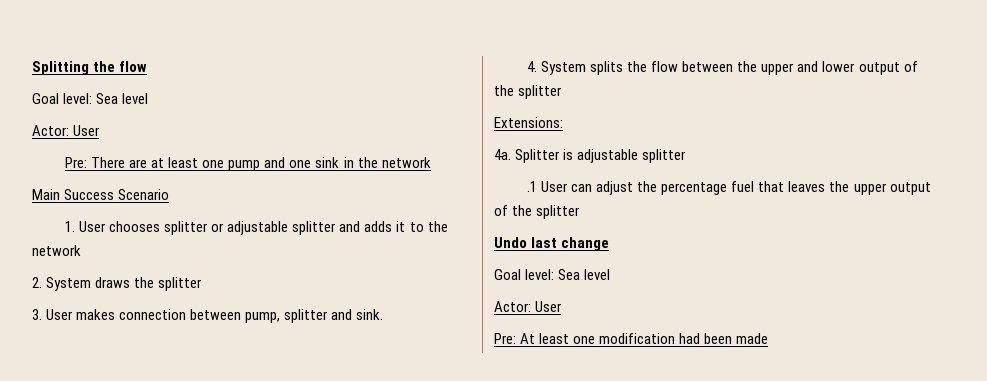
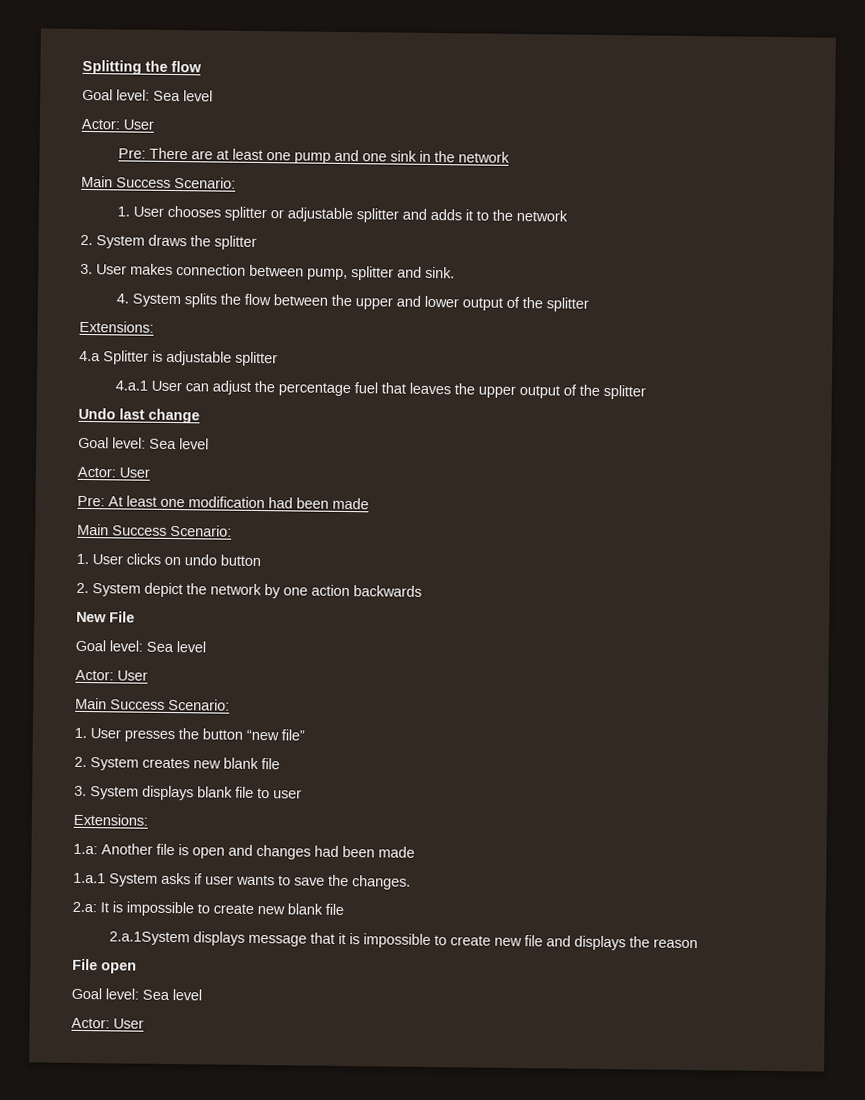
  Pre: There are at least one pump and one sink in the network
- Main Success Scenario
+ Main Success Scenario:
- 4a. Splitter is adjustable splitter
+ 4.a Splitter is adjustable splitter
- .1 User can adjust the percentage fuel that leaves the upper output of the splitter
+ 4.a.1 User can adjust the percentage fuel that leaves the upper output of the splitter
  Pre: At least one modification had been made
+ Main Success Scenario:
+ 1. User clicks on undo button
+ 2. System depict the network by one action backwards
+ New File
+ Goal level: Sea level
+ Actor: User
+ Main Success Scenario:
+ 1. User presses the button “new file”
+ 2. System creates new blank file
+ 3. System displays blank file to user
+ Extensions:
+ 1.a: Another file is open and changes had been made
+ 1.a.1 System asks if user wants to save the changes.
+ 2.a: It is impossible to create new blank file
+ 2.a.1System displays message that it is impossible to create new file and displays the reason
+ File open
+ Goal level: Sea level
+ Actor: User

